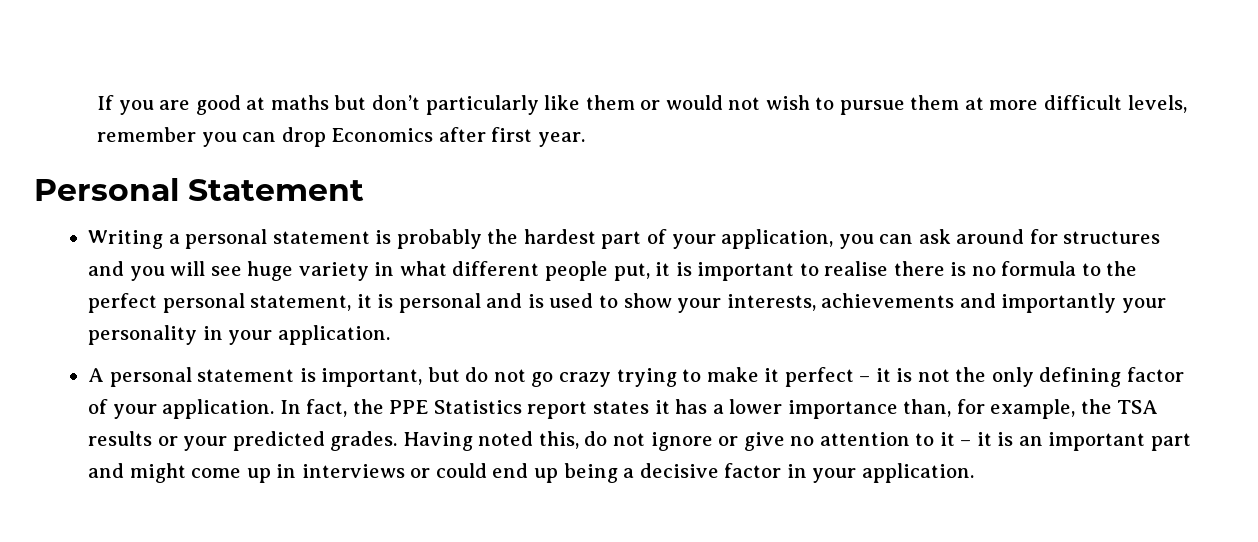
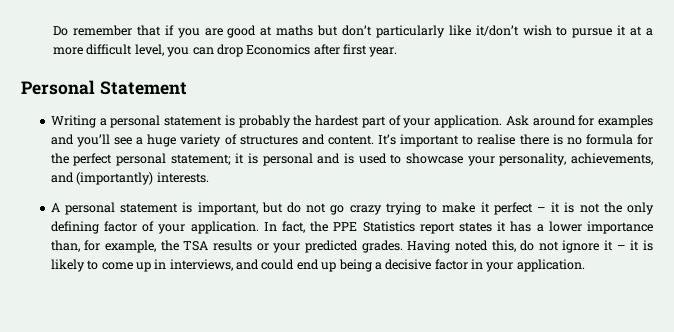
- If you are good at maths but don’t particularly like them or would not wish to pursue them at more difficult levels, remember you can drop Economics after first year.
+ Do remember that if you are good at maths but don’t particularly like it/don’t wish to pursue it at a more difficult level, you can drop Economics after first year.
- Writing a personal statement is probably the hardest part of your application, you can ask around for structures and you will see huge variety in what different people put, it is important to realise there is no formula to the perfect personal statement, it is personal and is used to show your interests, achievements and importantly your personality in your application.
+ Writing a personal statement is probably the hardest part of your application. Ask around for examples and you’ll see a huge variety of structures and content. It’s important to realise there is no formula for the perfect personal statement; it is personal and is used to showcase your personality, achievements, and (importantly) interests.
- Having noted this, do not ignore or give no attention to it – it is an important part and might come up in interviews or could end up being a decisive factor in your application.
+ Having noted this, do not ignore it – it is likely to come up in interviews, and could end up being a decisive factor in your application.

